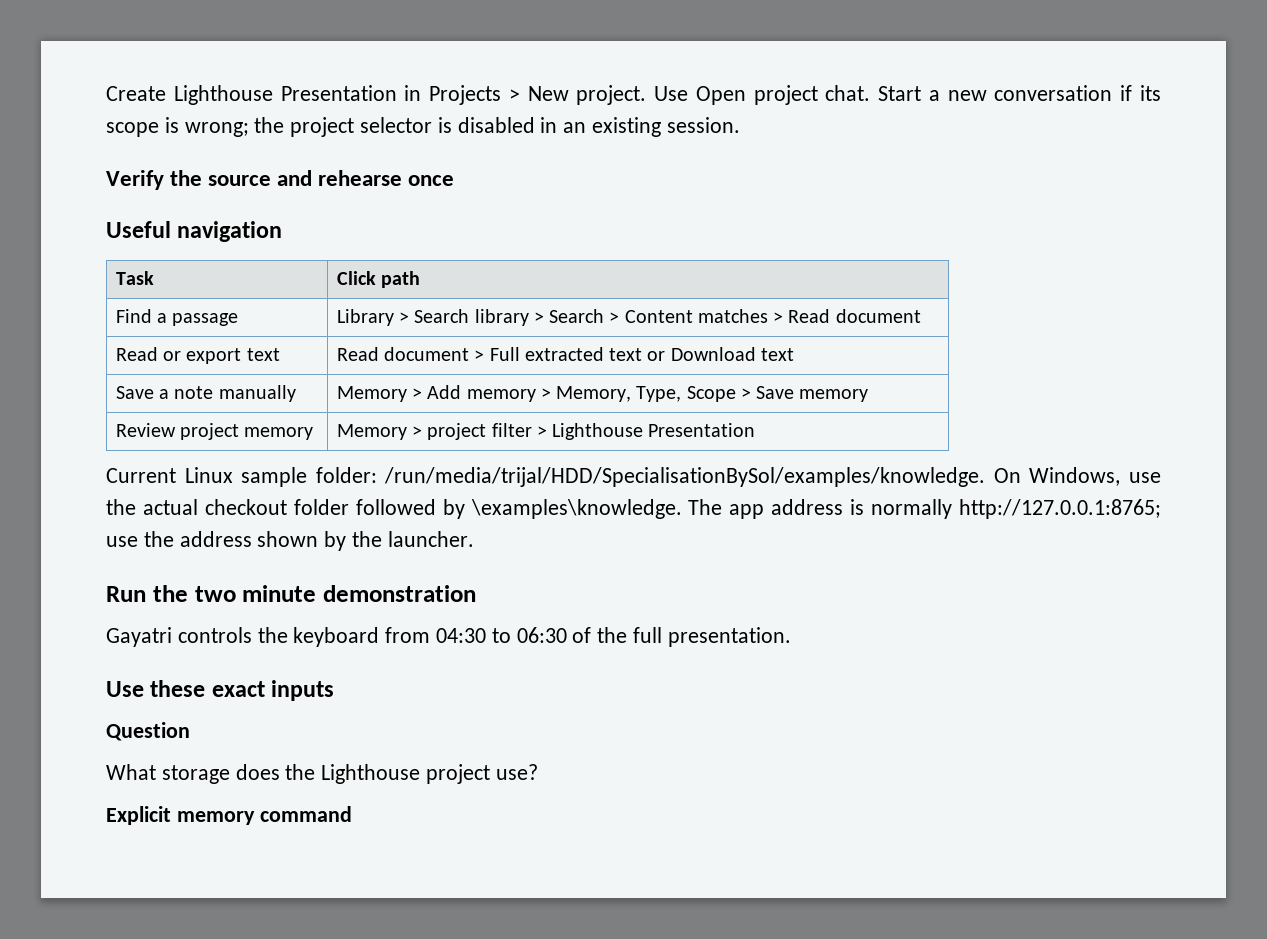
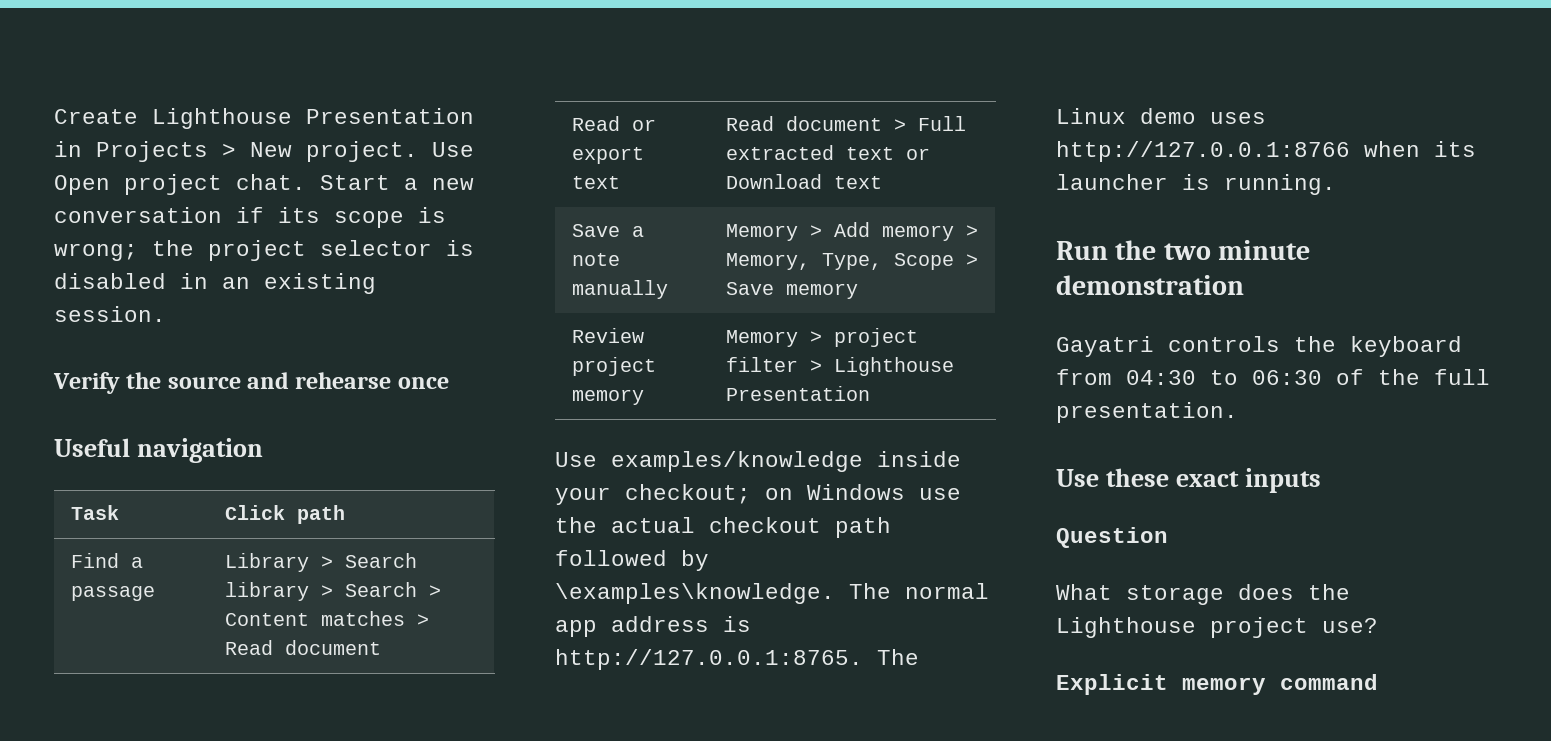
- Current Linux sample folder: /run/media/trijal/HDD/SpecialisationBySol/examples/knowledge. On Windows, use the actual checkout folder followed by \examples\knowledge.
+ Use examples/knowledge inside your checkout; on Windows use the actual checkout path followed by \examples\knowledge.
- The app address is normally http://127.0.0.1:8765; use the address shown by the launcher.
+ The normal app address is http://127.0.0.1:8765. The Linux demo uses http://127.0.0.1:8766 when its launcher is running.

